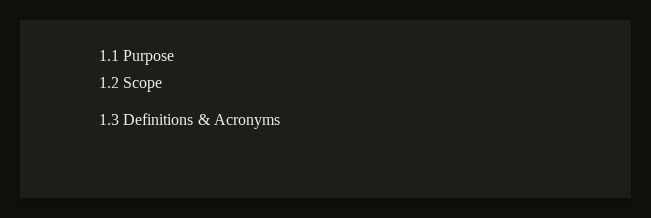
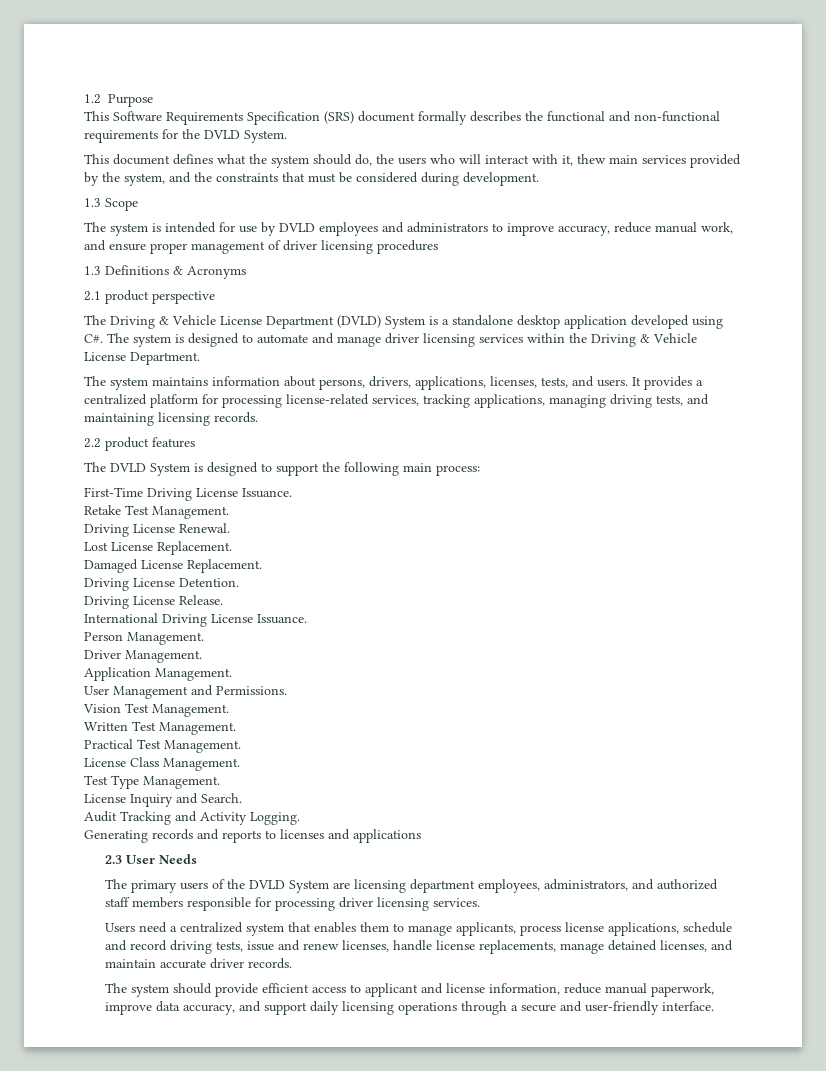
- 1.1 Purpose
+ 1.2 Purpose
- 1.2 Scope
+ This Software Requirements Specification (SRS) document formally describes the functional and non-functional requirements for the DVLD System.
+ This document defines what the system should do, the users who will interact with it, thew main services provided by the system, and the constraints that must be considered during development.
+ 1.3 Scope
+ The system is intended for use by DVLD employees and administrators to improve accuracy, reduce manual work, and ensure proper management of driver licensing procedures
  1.3 Definitions & Acronyms
+ 2.1 product perspective
+ The Driving & Vehicle License Department (DVLD) System is a standalone desktop application developed using C#. The system is designed to automate and manage driver licensing services within the Driving & Vehicle License Department.
+ The system maintains information about persons, drivers, applications, licenses, tests, and users. It provides a centralized platform for processing license-related services, tracking applications, managing driving tests, and maintaining licensing records.
+ 2.2 product features
+ The DVLD System is designed to support the following main process:
+ First-Time Driving License Issuance.
+ Retake Test Management.
+ Driving License Renewal.
+ Lost License Replacement.
+ Damaged License Replacement.
+ Driving License Detention.
+ Driving License Release.
+ International Driving License Issuance.
+ Person Management.
+ Driver Management.
+ Application Management.
+ User Management and Permissions.
+ Vision Test Management.
+ Written Test Management.
+ Practical Test Management.
+ License Class Management.
+ Test Type Management.
+ License Inquiry and Search.
+ Audit Tracking and Activity Logging.
+ Generating records and reports to licenses and applications
+ 2.3 User Needs
+ The primary users of the DVLD System are licensing department employees, administrators, and authorized staff members responsible for processing driver licensing services.
+ Users need a centralized system that enables them to manage applicants, process license applications, schedule and record driving tests, issue and renew licenses, handle license replacements, manage detained licenses, and maintain accurate driver records.
+ The system should provide efficient access to applicant and license information, reduce manual paperwork, improve data accuracy, and support daily licensing operations through a secure and user-friendly interface.

